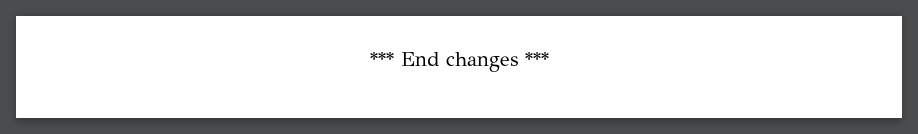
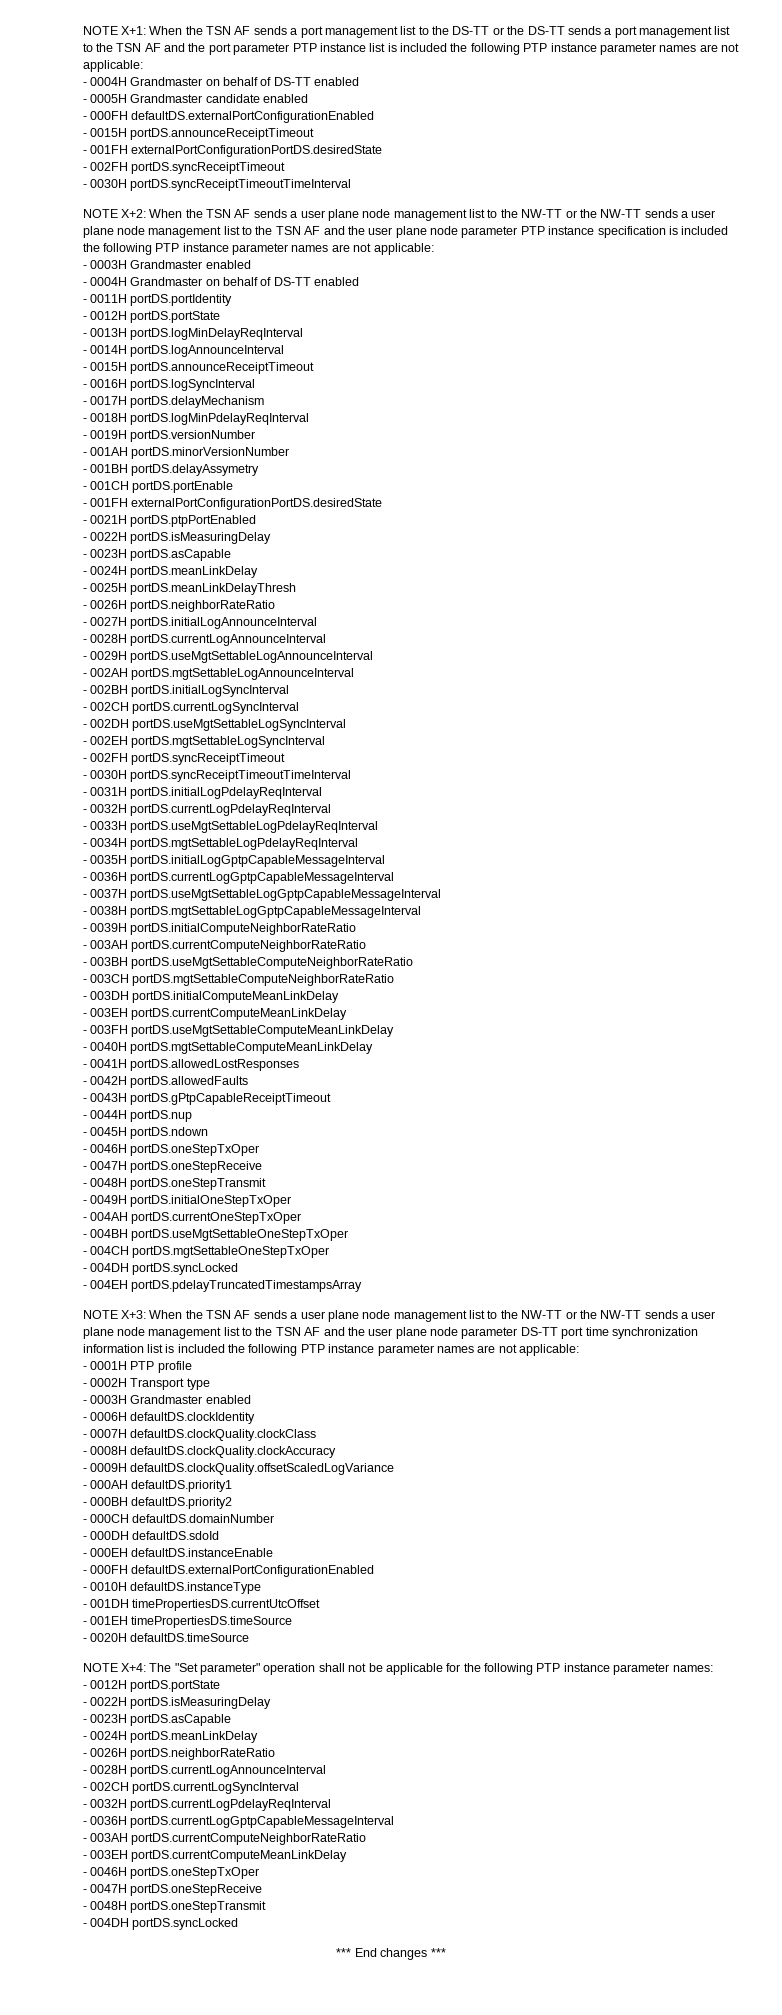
+ NOTE X+1: When the TSN AF sends a port management list to the DS-TT or the DS-TT sends a port management list to the TSN AF and the port parameter PTP instance list is included the following PTP instance parameter names are not applicable:
+ - 0004H Grandmaster on behalf of DS-TT enabled
+ - 0005H Grandmaster candidate enabled
+ - 000FH defaultDS.externalPortConfigurationEnabled
+ - 0015H portDS.announceReceiptTimeout
+ - 001FH externalPortConfigurationPortDS.desiredState
+ - 002FH portDS.syncReceiptTimeout
+ - 0030H portDS.syncReceiptTimeoutTimeInterval
+ NOTE X+2: When the TSN AF sends a user plane node management list to the NW-TT or the NW-TT sends a user plane node management list to the TSN AF and the user plane node parameter PTP instance specification is included the following PTP instance parameter names are not applicable:
+ - 0003H Grandmaster enabled
+ - 0004H Grandmaster on behalf of DS-TT enabled
+ - 0011H portDS.portIdentity
+ - 0012H portDS.portState
+ - 0013H portDS.logMinDelayReqInterval
+ - 0014H portDS.logAnnounceInterval
+ - 0015H portDS.announceReceiptTimeout
+ - 0016H portDS.logSyncInterval
+ - 0017H portDS.delayMechanism
+ - 0018H portDS.logMinPdelayReqInterval
+ - 0019H portDS.versionNumber
+ - 001AH portDS.minorVersionNumber
+ - 001BH portDS.delayAssymetry
+ - 001CH portDS.portEnable
+ - 001FH externalPortConfigurationPortDS.desiredState
+ - 0021H portDS.ptpPortEnabled
+ - 0022H portDS.isMeasuringDelay
+ - 0023H portDS.asCapable
+ - 0024H portDS.meanLinkDelay
+ - 0025H portDS.meanLinkDelayThresh
+ - 0026H portDS.neighborRateRatio
+ - 0027H portDS.initialLogAnnounceInterval
+ - 0028H portDS.currentLogAnnounceInterval
+ - 0029H portDS.useMgtSettableLogAnnounceInterval
+ - 002AH portDS.mgtSettableLogAnnounceInterval
+ - 002BH portDS.initialLogSyncInterval
+ - 002CH portDS.currentLogSyncInterval
+ - 002DH portDS.useMgtSettableLogSyncInterval
+ - 002EH portDS.mgtSettableLogSyncInterval
+ - 002FH portDS.syncReceiptTimeout
+ - 0030H portDS.syncReceiptTimeoutTimeInterval
+ - 0031H portDS.initialLogPdelayReqInterval
+ - 0032H portDS.currentLogPdelayReqInterval
+ - 0033H portDS.useMgtSettableLogPdelayReqInterval
+ - 0034H portDS.mgtSettableLogPdelayReqInterval
+ - 0035H portDS.initialLogGptpCapableMessageInterval
+ - 0036H portDS.currentLogGptpCapableMessageInterval
+ - 0037H portDS.useMgtSettableLogGptpCapableMessageInterval
+ - 0038H portDS.mgtSettableLogGptpCapableMessageInterval
+ - 0039H portDS.initialComputeNeighborRateRatio
+ - 003AH portDS.currentComputeNeighborRateRatio
+ - 003BH portDS.useMgtSettableComputeNeighborRateRatio
+ - 003CH portDS.mgtSettableComputeNeighborRateRatio
+ - 003DH portDS.initialComputeMeanLinkDelay
+ - 003EH portDS.currentComputeMeanLinkDelay
+ - 003FH portDS.useMgtSettableComputeMeanLinkDelay
+ - 0040H portDS.mgtSettableComputeMeanLinkDelay
+ - 0041H portDS.allowedLostResponses
+ - 0042H portDS.allowedFaults
+ - 0043H portDS.gPtpCapableReceiptTimeout
+ - 0044H portDS.nup
+ - 0045H portDS.ndown
+ - 0046H portDS.oneStepTxOper
+ - 0047H portDS.oneStepReceive
+ - 0048H portDS.oneStepTransmit
+ - 0049H portDS.initialOneStepTxOper
+ - 004AH portDS.currentOneStepTxOper
+ - 004BH portDS.useMgtSettableOneStepTxOper
+ - 004CH portDS.mgtSettableOneStepTxOper
+ - 004DH portDS.syncLocked
+ - 004EH portDS.pdelayTruncatedTimestampsArray
+ NOTE X+3: When the TSN AF sends a user plane node management list to the NW-TT or the NW-TT sends a user plane node management list to the TSN AF and the user plane node parameter DS-TT port time synchronization information list is included the following PTP instance parameter names are not applicable:
+ - 0001H PTP profile
+ - 0002H Transport type
+ - 0003H Grandmaster enabled
+ - 0006H defaultDS.clockIdentity
+ - 0007H defaultDS.clockQuality.clockClass
+ - 0008H defaultDS.clockQuality.clockAccuracy
+ - 0009H defaultDS.clockQuality.offsetScaledLogVariance
+ - 000AH defaultDS.priority1
+ - 000BH defaultDS.priority2
+ - 000CH defaultDS.domainNumber
+ - 000DH defaultDS.sdoId
+ - 000EH defaultDS.instanceEnable
+ - 000FH defaultDS.externalPortConfigurationEnabled
+ - 0010H defaultDS.instanceType
+ - 001DH timePropertiesDS.currentUtcOffset
+ - 001EH timePropertiesDS.timeSource
+ - 0020H defaultDS.timeSource
+ NOTE X+4: The "Set parameter" operation shall not be applicable for the following PTP instance parameter names:
+ - 0012H portDS.portState
+ - 0022H portDS.isMeasuringDelay
+ - 0023H portDS.asCapable
+ - 0024H portDS.meanLinkDelay
+ - 0026H portDS.neighborRateRatio
+ - 0028H portDS.currentLogAnnounceInterval
+ - 002CH portDS.currentLogSyncInterval
+ - 0032H portDS.currentLogPdelayReqInterval
+ - 0036H portDS.currentLogGptpCapableMessageInterval
+ - 003AH portDS.currentComputeNeighborRateRatio
+ - 003EH portDS.currentComputeMeanLinkDelay
+ - 0046H portDS.oneStepTxOper
+ - 0047H portDS.oneStepReceive
+ - 0048H portDS.oneStepTransmit
+ - 004DH portDS.syncLocked

